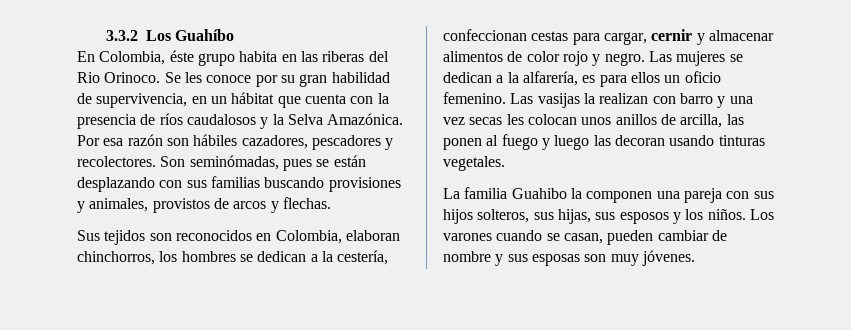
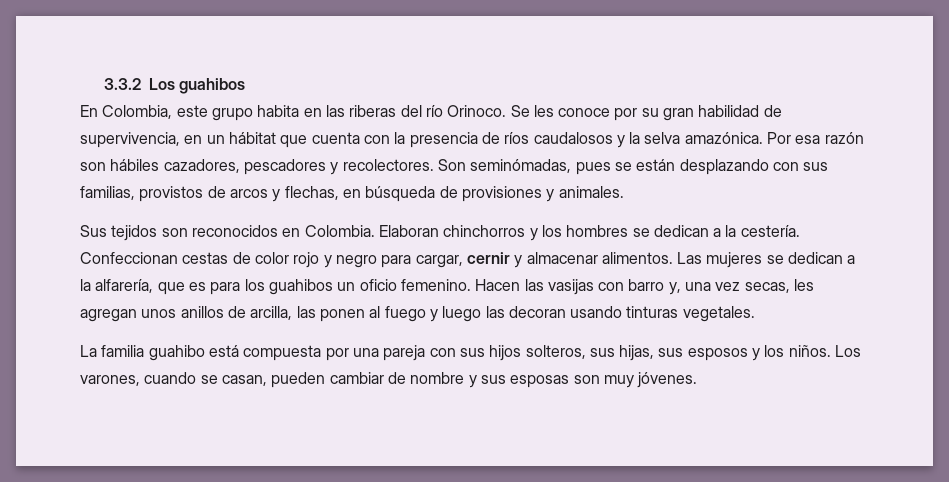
- 3.3.2 Los Guahíbo
+ 3.3.2 Los guahibos
- En Colombia, éste grupo habita en las riberas del Rio Orinoco.
+ En Colombia, este grupo habita en las riberas del río Orinoco.
- Se les conoce por su gran habilidad de supervivencia, en un hábitat que cuenta con la presencia de ríos caudalosos y la Selva Amazónica.
+ Se les conoce por su gran habilidad de supervivencia, en un hábitat que cuenta con la presencia de ríos caudalosos y la selva amazónica.
- Son seminómadas, pues se están desplazando con sus familias buscando provisiones y animales, provistos de arcos y flechas.
+ Son seminómadas, pues se están desplazando con sus familias, provistos de arcos y flechas, en búsqueda de provisiones y animales.
- Sus tejidos son reconocidos en Colombia, elaboran chinchorros, los hombres se dedican a la cestería, confeccionan cestas para cargar, cernir y almacenar alimentos de color rojo y negro.
+ Sus tejidos son reconocidos en Colombia. Elaboran chinchorros y los hombres se dedican a la cestería. Confeccionan cestas de color rojo y negro para cargar, cernir y almacenar alimentos.
- Las mujeres se dedican a la alfarería, es para ellos un oficio femenino.
+ Las mujeres se dedican a la alfarería, que es para los guahibos un oficio femenino.
- Las vasijas la realizan con barro y una vez secas les colocan unos anillos de arcilla, las ponen al fuego y luego las decoran usando tinturas vegetales.
+ Hacen las vasijas con barro y, una vez secas, les agregan unos anillos de arcilla, las ponen al fuego y luego las decoran usando tinturas vegetales.
- La familia Guahibo la componen una pareja con sus hijos solteros, sus hijas, sus esposos y los niños.
+ La familia guahibo está compuesta por una pareja con sus hijos solteros, sus hijas, sus esposos y los niños.
- Los varones cuando se casan, pueden cambiar de nombre y sus esposas son muy jóvenes.
+ Los varones, cuando se casan, pueden cambiar de nombre y sus esposas son muy jóvenes.

